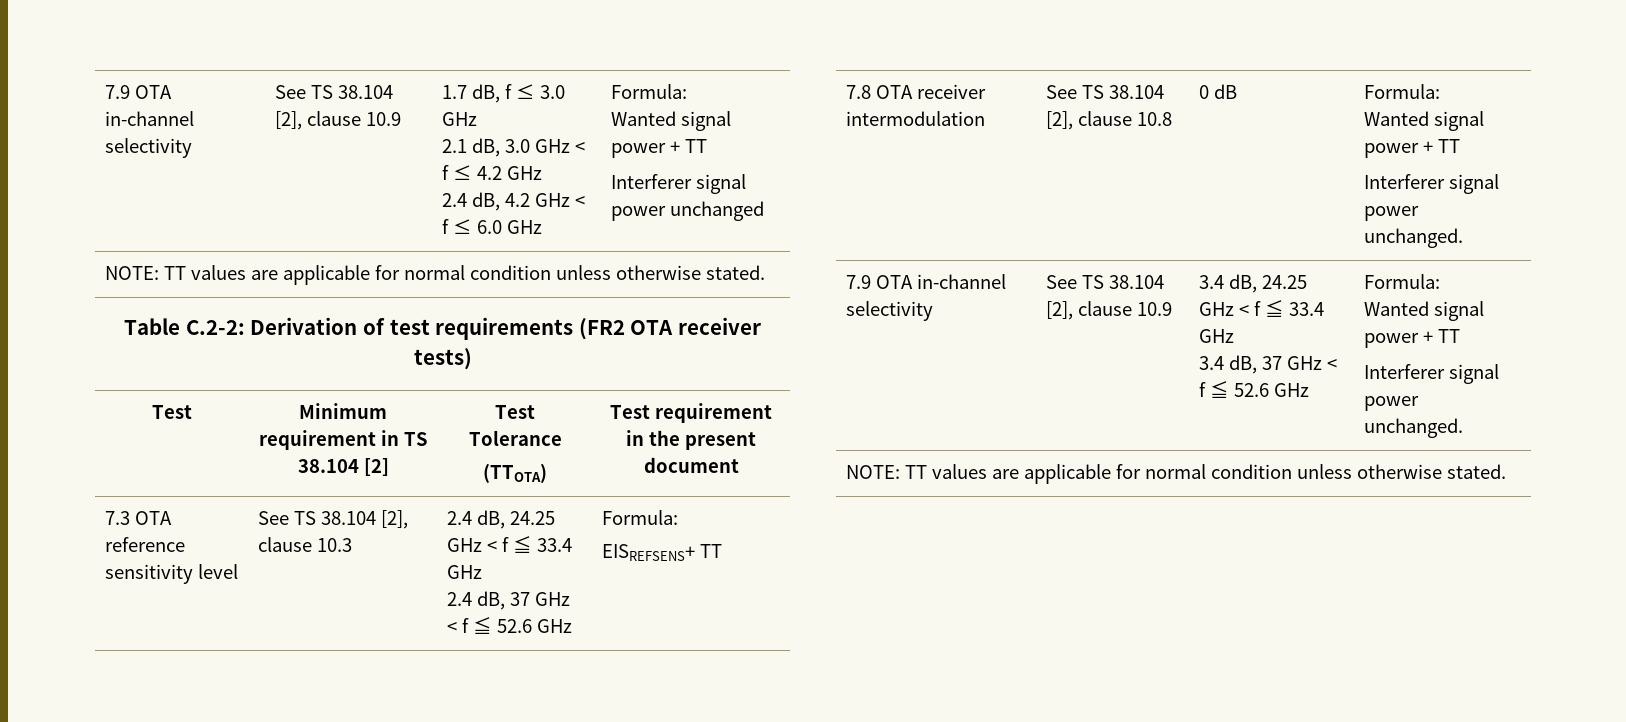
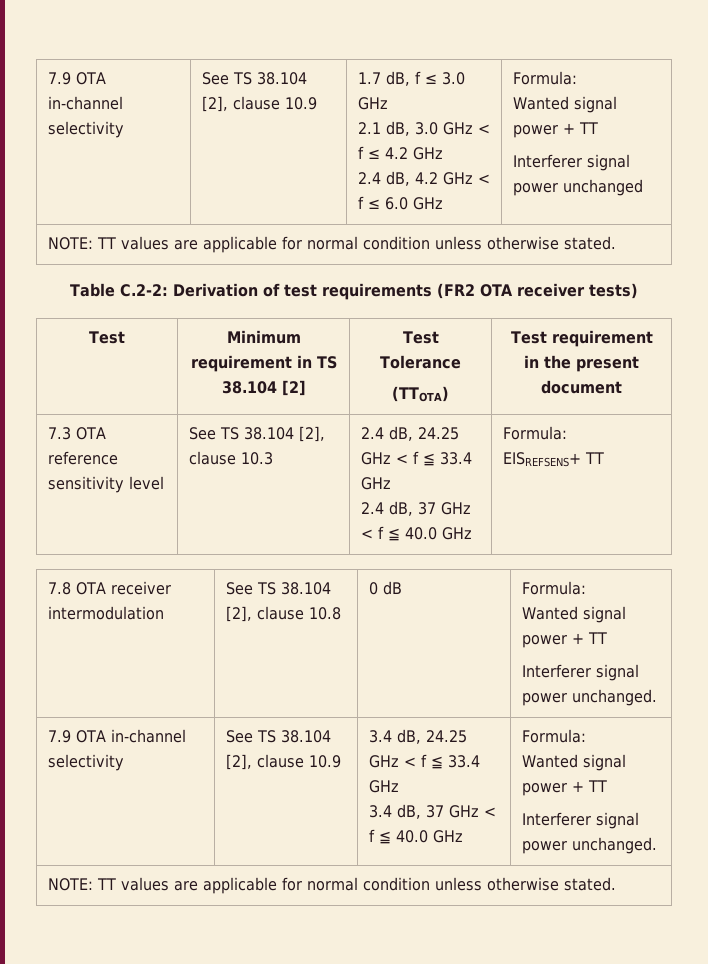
  7.3 OTA reference sensitivity level | See TS 38.104 [2], clause 10.3 | 2.4 dB, 24.25 GHz < f ≦ 33.4 GHz
- 2.4 dB, 37 GHz < f ≦ 52.6 GHz | Formula:
+ 2.4 dB, 37 GHz < f ≦ 40.0 GHz | Formula:
  7.9 OTA in-channel selectivity | See TS 38.104 [2], clause 10.9 | 3.4 dB, 24.25 GHz < f ≦ 33.4 GHz
- 3.4 dB, 37 GHz < f ≦ 52.6 GHz | Formula:
+ 3.4 dB, 37 GHz < f ≦ 40.0 GHz | Formula:

